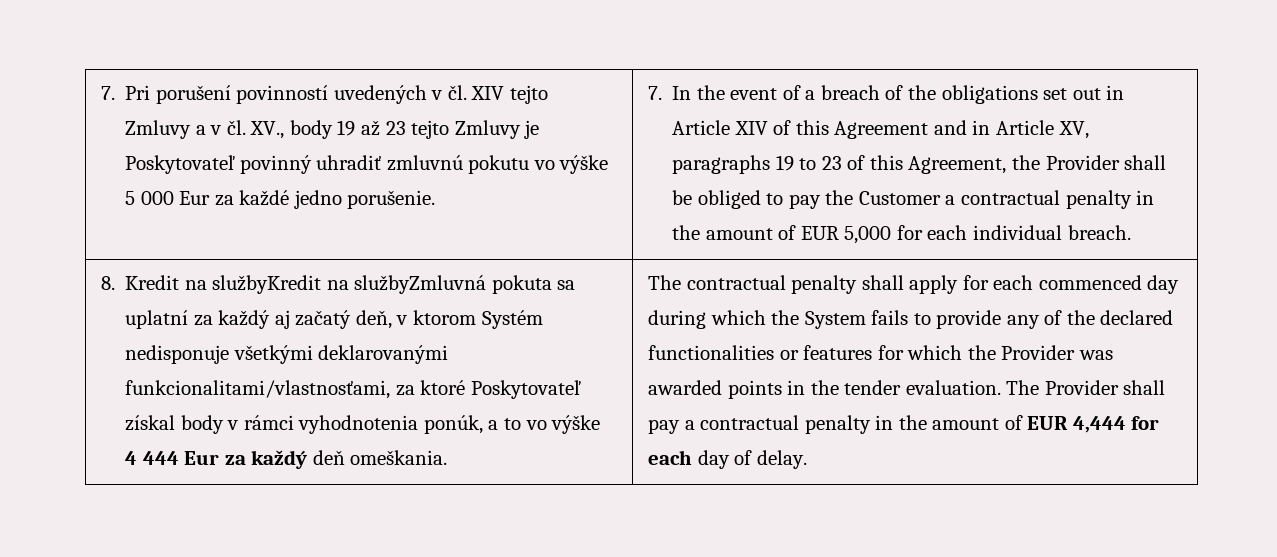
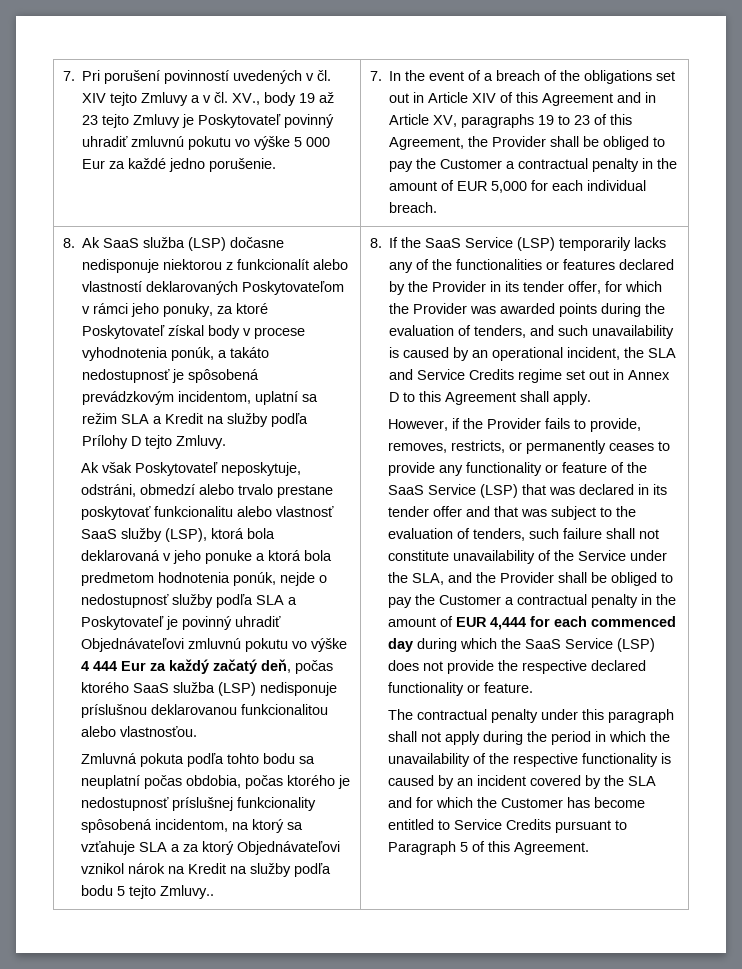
- 8. Kredit na službyKredit na službyZmluvná pokuta sa uplatní za každý aj začatý deň, v ktorom Systém nedisponuje všetkými deklarovanými funkcionalitami/vlastnosťami, za ktoré Poskytovateľ získal body v rámci vyhodnotenia ponúk, a to vo výške 4 444 Eur za každý deň omeškania. | The contractual penalty shall apply for each commenced day during which the System fails to provide any of the declared functionalities or features for which the Provider was awarded points in the tender evaluation. The Provider shall pay a contractual penalty in the amount of EUR 4,444 for each day of delay.
+ 8. Ak SaaS služba (LSP) dočasne nedisponuje niektorou z funkcionalít alebo vlastností deklarovaných Poskytovateľom v rámci jeho ponuky, za ktoré Poskytovateľ získal body v procese vyhodnotenia ponúk, a takáto nedostupnosť je spôsobená prevádzkovým incidentom, uplatní sa režim SLA a Kredit na služby podľa Prílohy D tejto Zmluvy.
+ Ak však Poskytovateľ neposkytuje, odstráni, obmedzí alebo trvalo prestane poskytovať funkcionalitu alebo vlastnosť SaaS služby (LSP), ktorá bola deklarovaná v jeho ponuke a ktorá bola predmetom hodnotenia ponúk, nejde o nedostupnosť služby podľa SLA a Poskytovateľ je povinný uhradiť Objednávateľovi zmluvnú pokutu vo výške 4 444 Eur za každý začatý deň, počas ktorého SaaS služba (LSP) nedisponuje príslušnou deklarovanou funkcionalitou alebo vlastnosťou.
+ Zmluvná pokuta podľa tohto bodu sa neuplatní počas obdobia, počas ktorého je nedostupnosť príslušnej funkcionality spôsobená incidentom, na ktorý sa vzťahuje SLA a za ktorý Objednávateľovi vznikol nárok na Kredit na služby podľa bodu 5 tejto Zmluvy.. | 8. If the SaaS Service (LSP) temporarily lacks any of the functionalities or features declared by the Provider in its tender offer, for which the Provider was awarded points during the evaluation of tenders, and such unavailability is caused by an operational incident, the SLA and Service Credits regime set out in Annex D to this Agreement shall apply.
+ However, if the Provider fails to provide, removes, restricts, or permanently ceases to provide any functionality or feature of the SaaS Service (LSP) that was declared in its tender offer and that was subject to the evaluation of tenders, such failure shall not constitute unavailability of the Service under the SLA, and the Provider shall be obliged to pay the Customer a contractual penalty in the amount of EUR 4,444 for each commenced day during which the SaaS Service (LSP) does not provide the respective declared functionality or feature.
+ The contractual penalty under this paragraph shall not apply during the period in which the unavailability of the respective functionality is caused by an incident covered by the SLA and for which the Customer has become entitled to Service Credits pursuant to Paragraph 5 of this Agreement.

